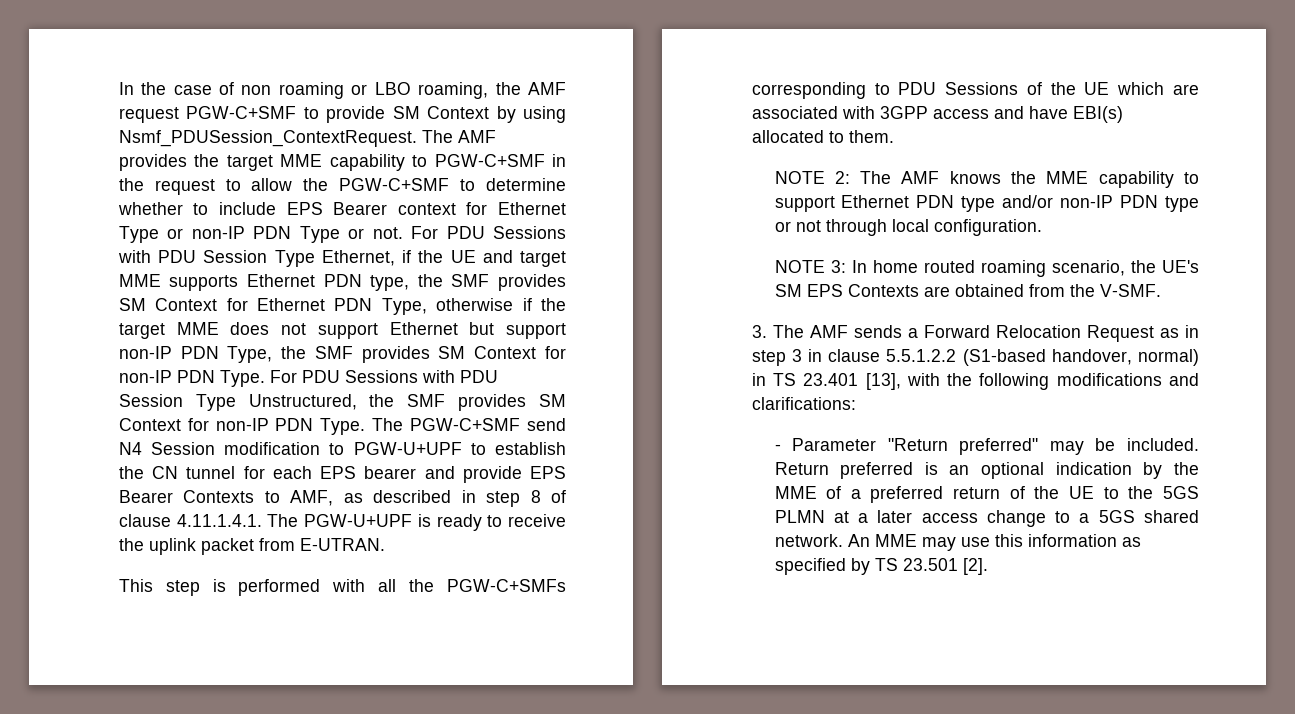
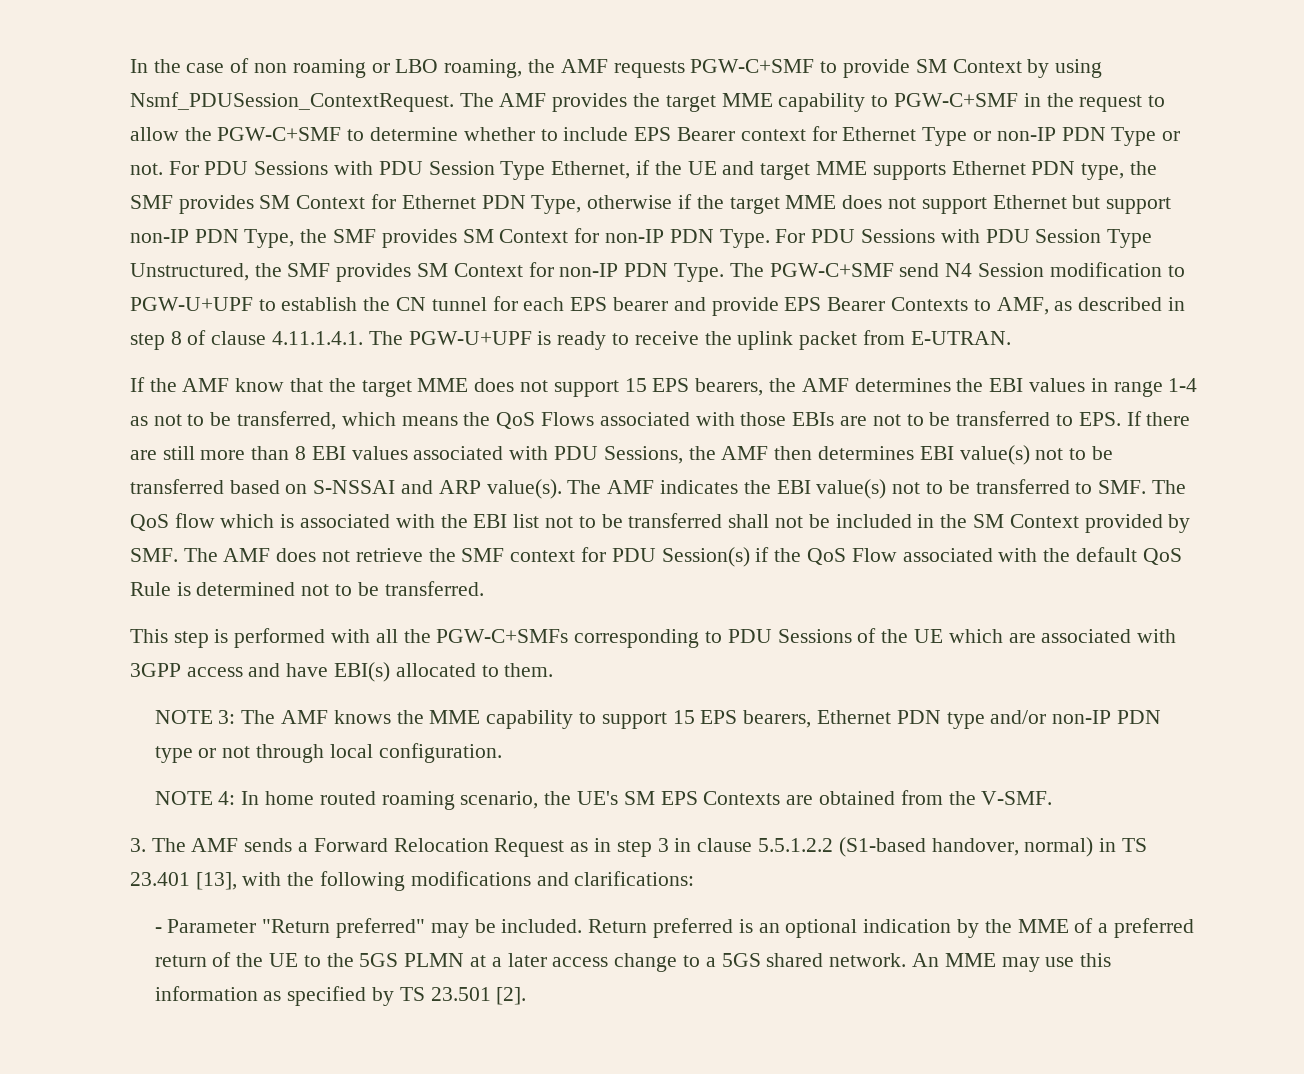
- In the case of non roaming or LBO roaming, the AMF request PGW-C+SMF to provide SM Context by using Nsmf_PDUSession_ContextRequest.
+ In the case of non roaming or LBO roaming, the AMF requests PGW-C+SMF to provide SM Context by using Nsmf_PDUSession_ContextRequest.
+ If the AMF know that the target MME does not support 15 EPS bearers, the AMF determines the EBI values in range 1-4 as not to be transferred, which means the QoS Flows associated with those EBIs are not to be transferred to EPS. If there are still more than 8 EBI values associated with PDU Sessions, the AMF then determines EBI value(s) not to be transferred based on S-NSSAI and ARP value(s). The AMF indicates the EBI value(s) not to be transferred to SMF. The QoS flow which is associated with the EBI list not to be transferred shall not be included in the SM Context provided by SMF. The AMF does not retrieve the SMF context for PDU Session(s) if the QoS Flow associated with the default QoS Rule is determined not to be transferred.
- NOTE 2: The AMF knows the MME capability to support Ethernet PDN type and/or non-IP PDN type or not through local configuration.
+ NOTE 3: The AMF knows the MME capability to support 15 EPS bearers, Ethernet PDN type and/or non-IP PDN type or not through local configuration.
- NOTE 3: In home routed roaming scenario, the UE's SM EPS Contexts are obtained from the V-SMF.
+ NOTE 4: In home routed roaming scenario, the UE's SM EPS Contexts are obtained from the V-SMF.

